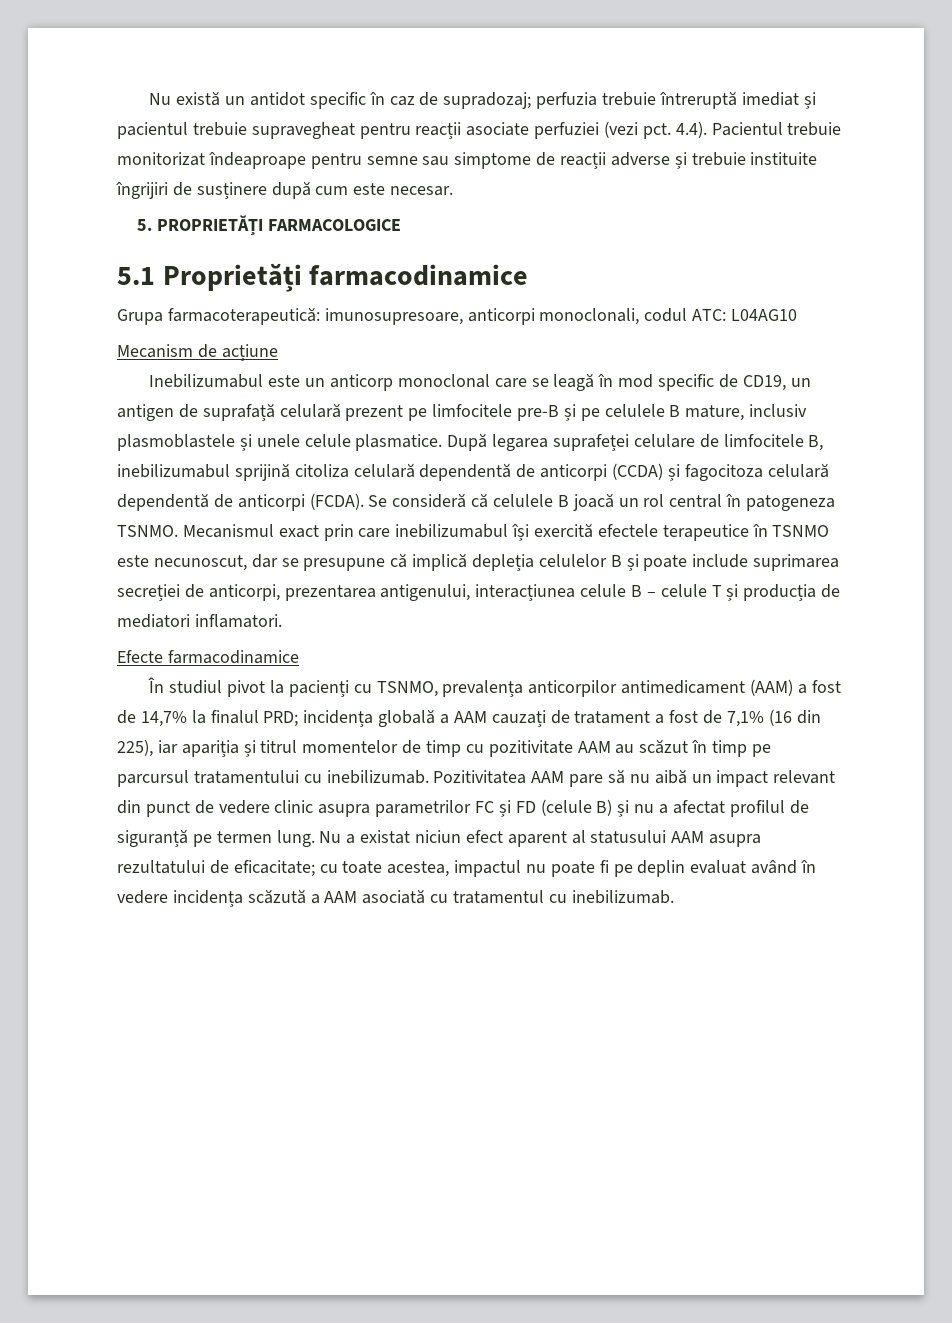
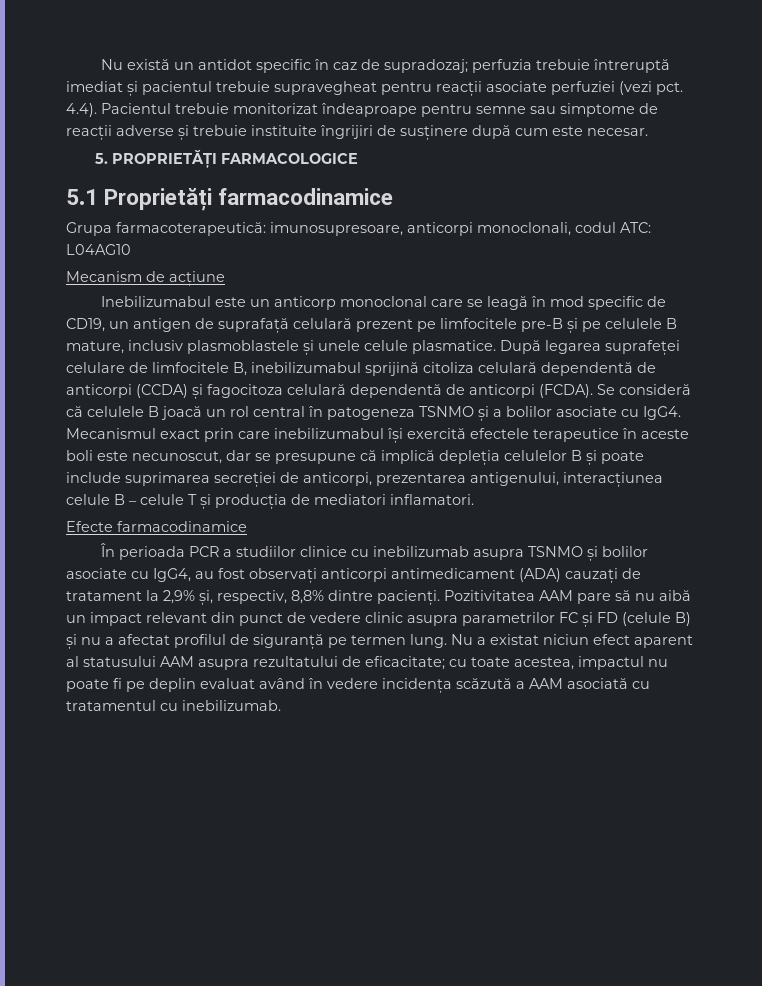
- Se consideră că celulele B joacă un rol central în patogeneza TSNMO.
+ Se consideră că celulele B joacă un rol central în patogeneza TSNMO și a bolilor asociate cu IgG4.
- Mecanismul exact prin care inebilizumabul își exercită efectele terapeutice în TSNMO este necunoscut, dar se presupune că implică depleția celulelor B și poate include suprimarea secreției de anticorpi, prezentarea antigenului, interacțiunea celule B – celule T și producția de mediatori inflamatori.
+ Mecanismul exact prin care inebilizumabul își exercită efectele terapeutice în aceste boli este necunoscut, dar se presupune că implică depleția celulelor B și poate include suprimarea secreției de anticorpi, prezentarea antigenului, interacțiunea celule B – celule T și producția de mediatori inflamatori.
- În studiul pivot la pacienți cu TSNMO, prevalența anticorpilor antimedicament (AAM) a fost de 14,7% la finalul PRD; incidența globală a AAM cauzați de tratament a fost de 7,1% (16 din 225), iar apariția și titrul momentelor de timp cu pozitivitate AAM au scăzut în timp pe parcursul tratamentului cu inebilizumab.
+ În perioada PCR a studiilor clinice cu inebilizumab asupra TSNMO și bolilor asociate cu IgG4, au fost observați anticorpi antimedicament (ADA) cauzați de tratament la 2,9% și, respectiv, 8,8% dintre pacienți.

